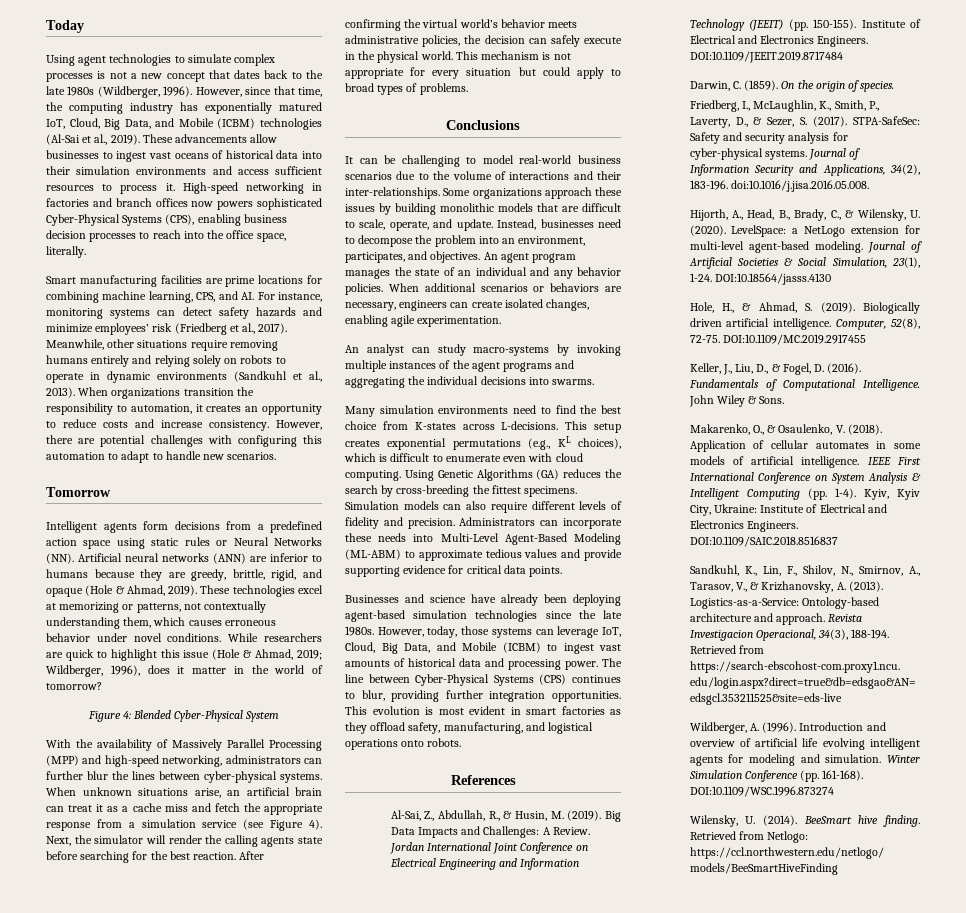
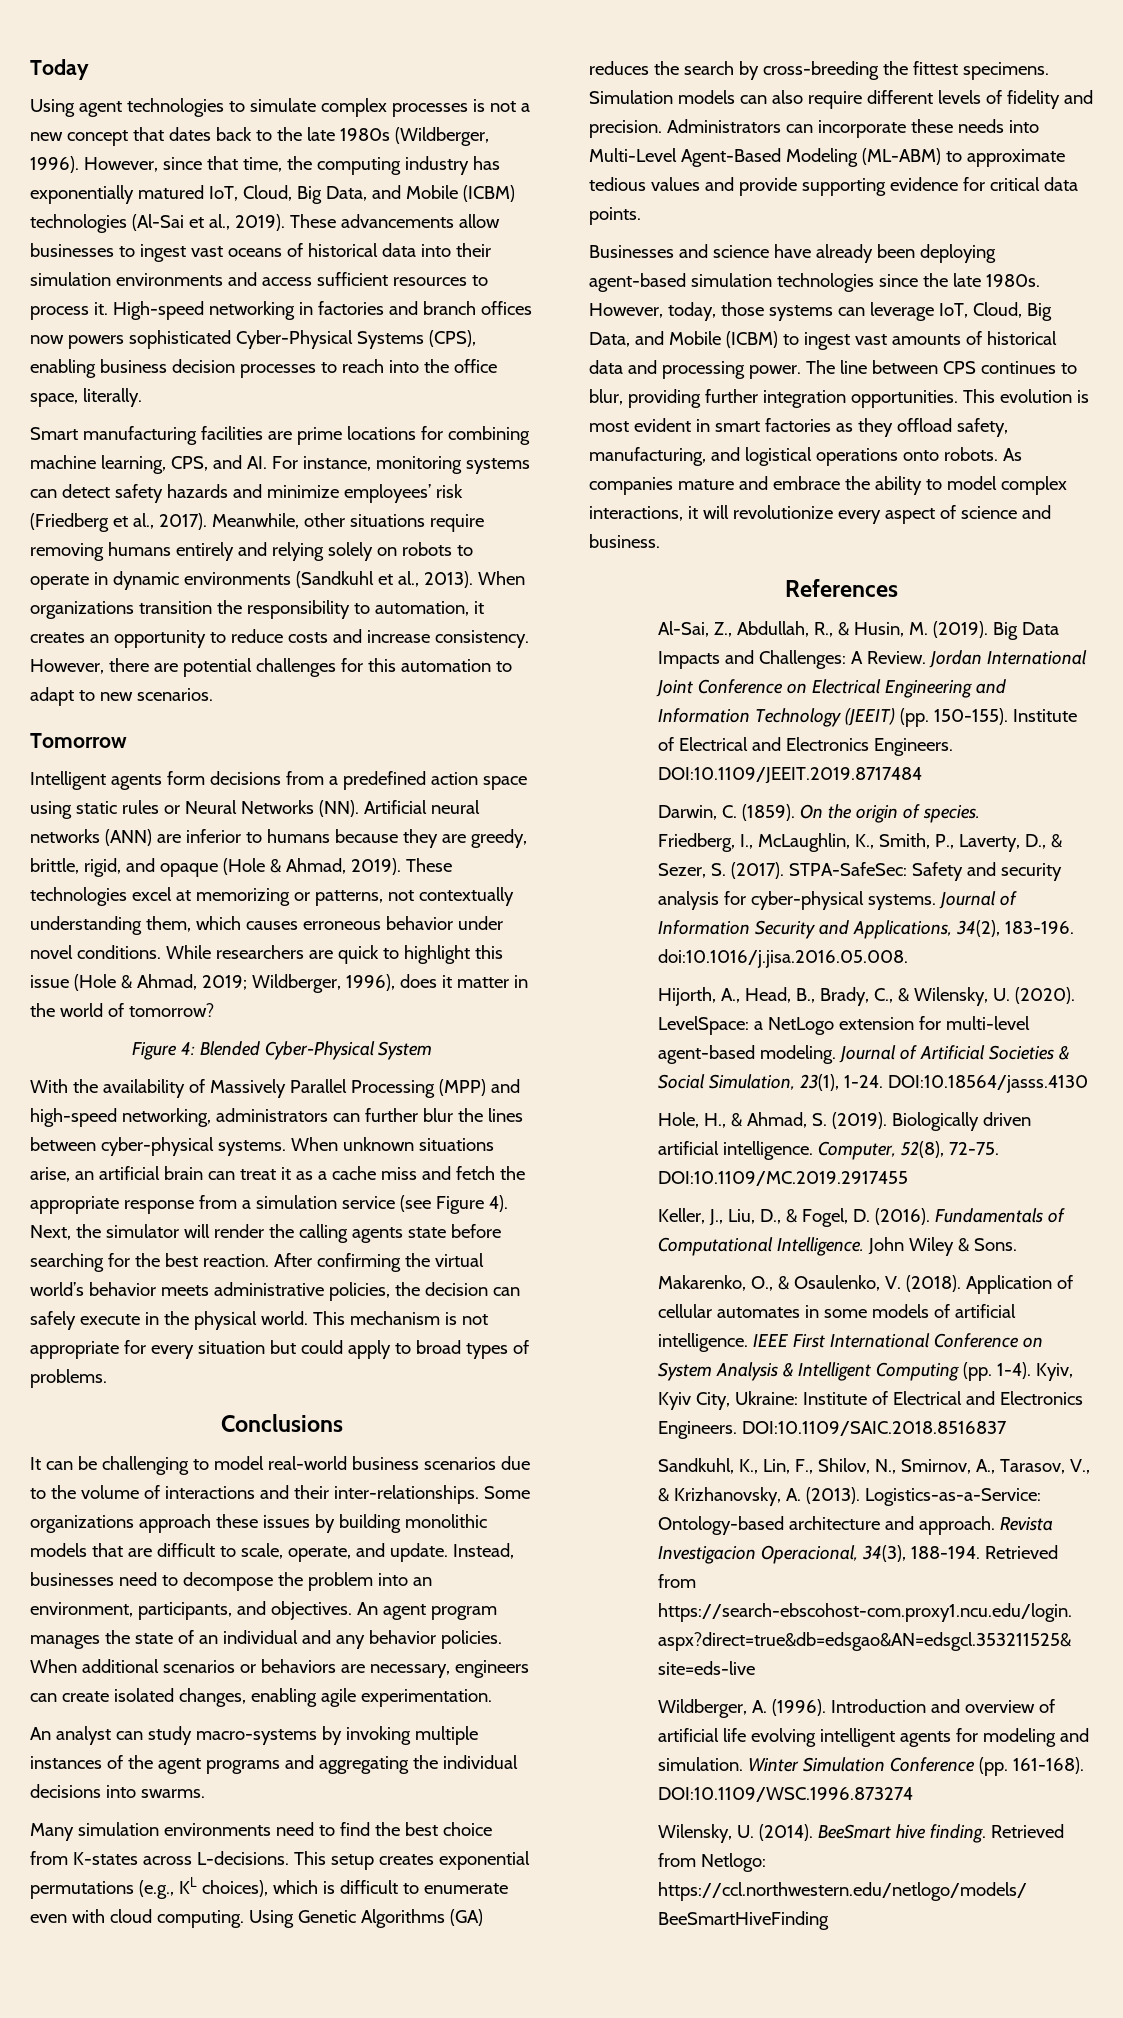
- However, there are potential challenges with configuring this automation to adapt to handle new scenarios.
+ However, there are potential challenges for this automation to adapt to new scenarios.
- Instead, businesses need to decompose the problem into an environment, participates, and objectives.
+ Instead, businesses need to decompose the problem into an environment, participants, and objectives.
- The line between Cyber-Physical Systems (CPS) continues to blur, providing further integration opportunities.
+ The line between CPS continues to blur, providing further integration opportunities.
+ As companies mature and embrace the ability to model complex interactions, it will revolutionize every aspect of science and business.

